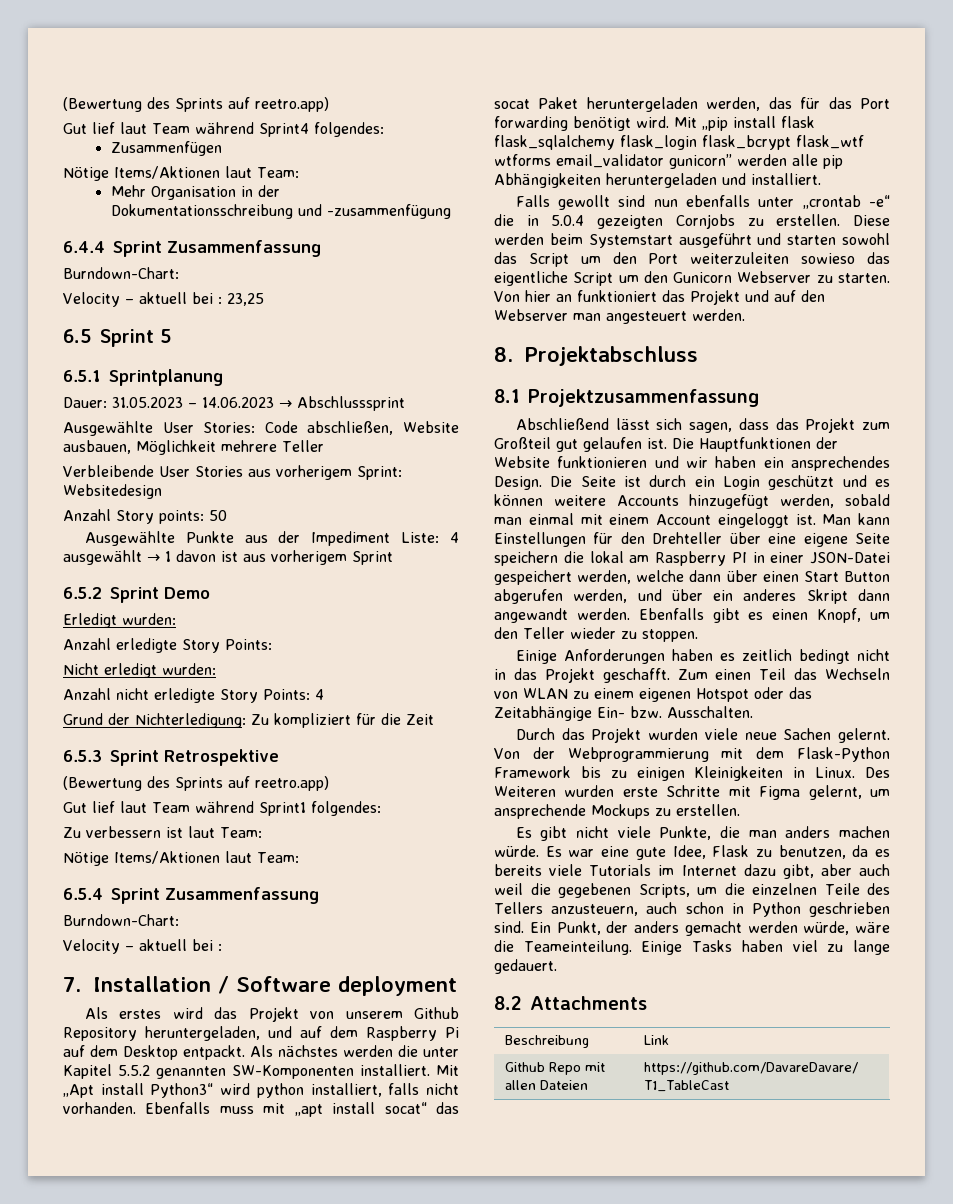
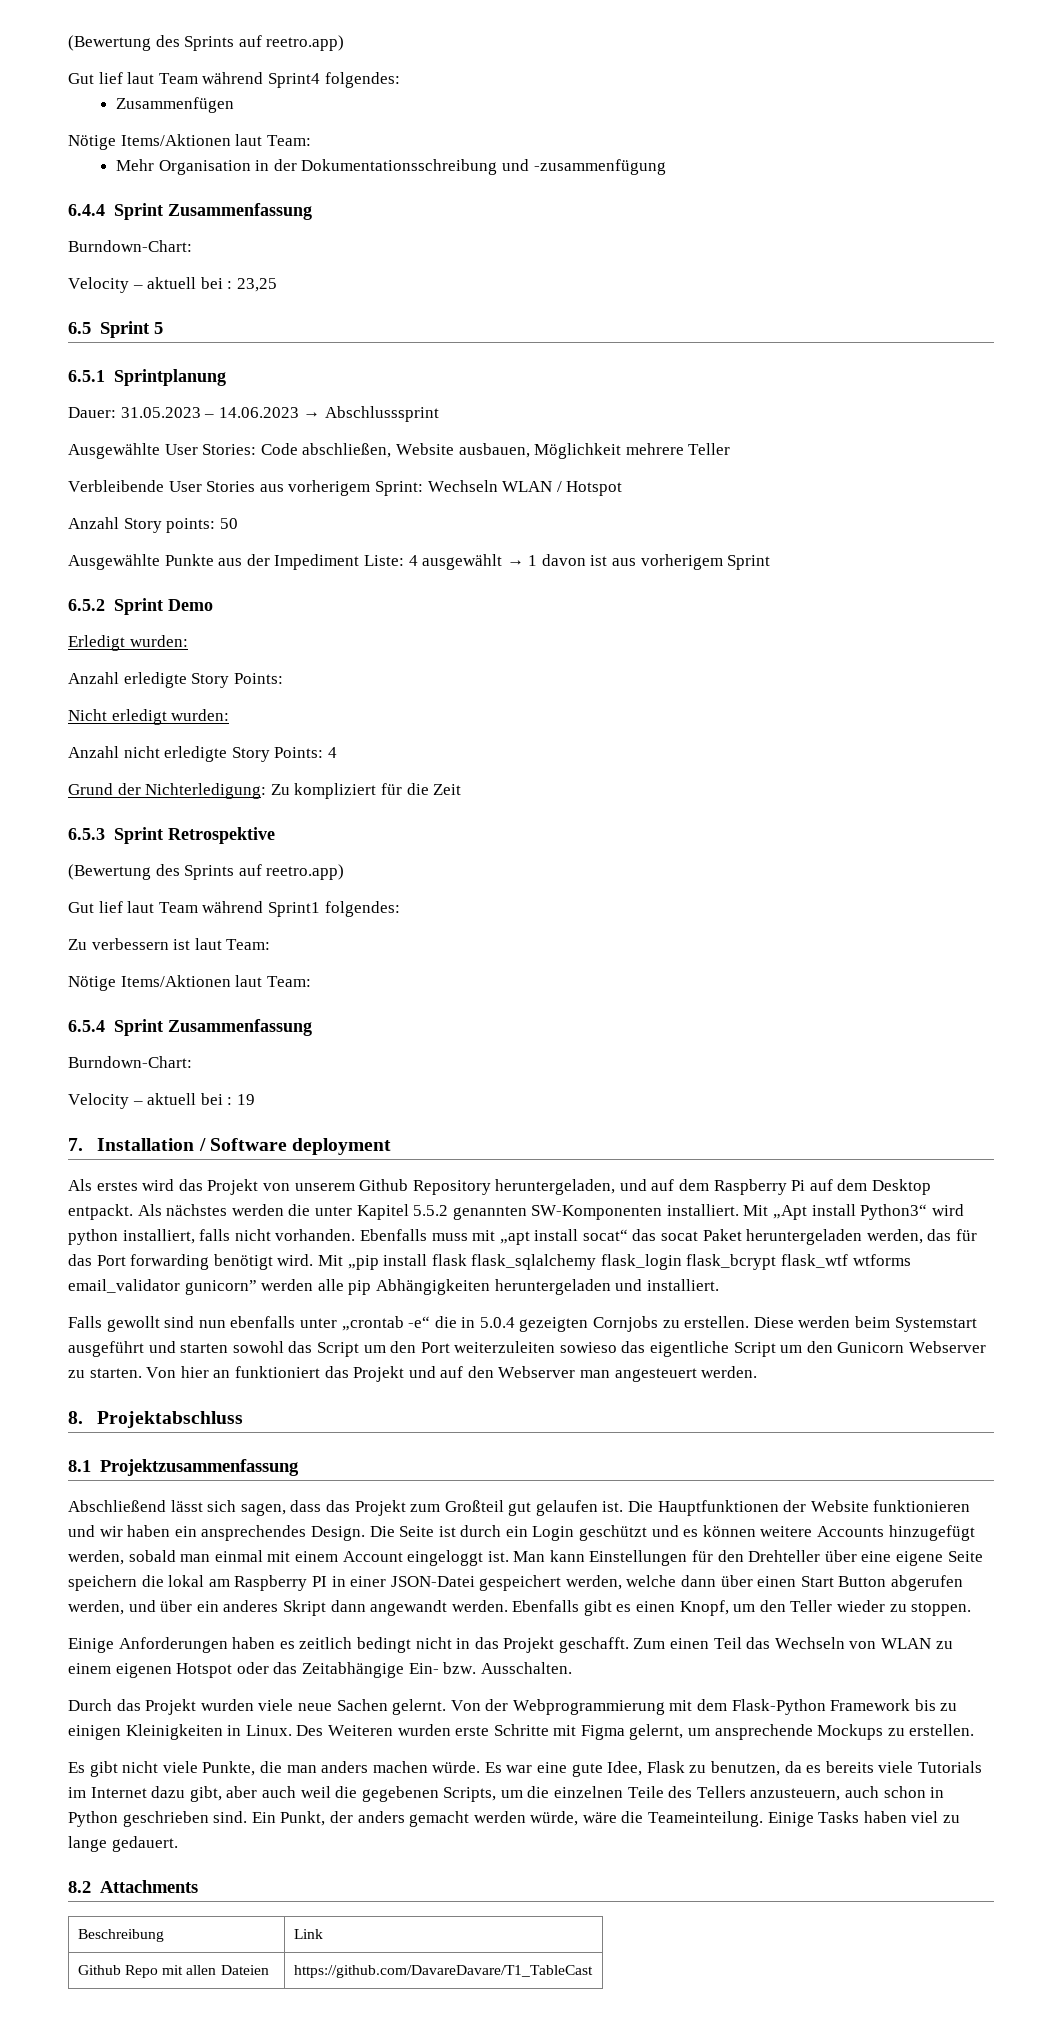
- Verbleibende User Stories aus vorherigem Sprint: Websitedesign
+ Verbleibende User Stories aus vorherigem Sprint: Wechseln WLAN / Hotspot
  6.5.4 Sprint Zusammenfassung
  Burndown-Chart:
- Velocity – aktuell bei :
+ Velocity – aktuell bei : 19

